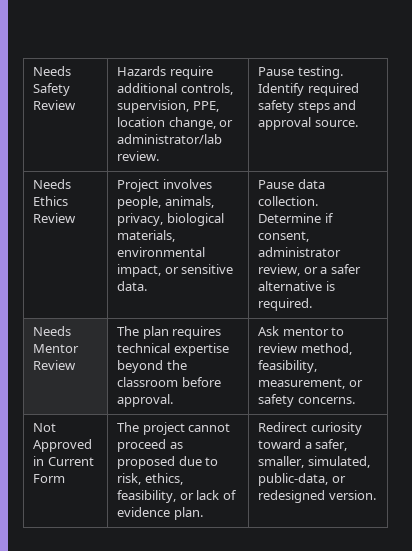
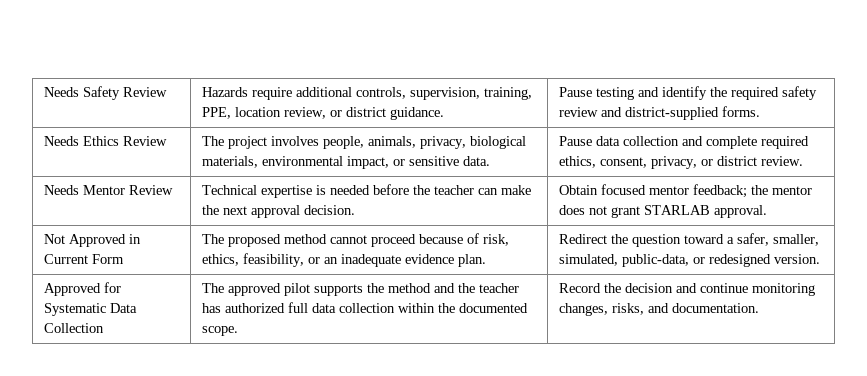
- Needs Safety Review | Hazards require additional controls, supervision, PPE, location change, or administrator/lab review. | Pause testing. Identify required safety steps and approval source.
+ Needs Safety Review | Hazards require additional controls, supervision, training, PPE, location review, or district guidance. | Pause testing and identify the required safety review and district-supplied forms.
- Needs Ethics Review | Project involves people, animals, privacy, biological materials, environmental impact, or sensitive data. | Pause data collection. Determine if consent, administrator review, or a safer alternative is required.
- Needs Mentor Review | The plan requires technical expertise beyond the classroom before approval. | Ask mentor to review method, feasibility, measurement, or safety concerns.
+ Needs Ethics Review | The project involves people, animals, privacy, biological materials, environmental impact, or sensitive data. | Pause data collection and complete required ethics, consent, privacy, or district review.
+ Needs Mentor Review | Technical expertise is needed before the teacher can make the next approval decision. | Obtain focused mentor feedback; the mentor does not grant STARLAB approval.
- Not Approved in Current Form | The project cannot proceed as proposed due to risk, ethics, feasibility, or lack of evidence plan. | Redirect curiosity toward a safer, smaller, simulated, public-data, or redesigned version.
+ Not Approved in Current Form | The proposed method cannot proceed because of risk, ethics, feasibility, or an inadequate evidence plan. | Redirect the question toward a safer, smaller, simulated, public-data, or redesigned version.
+ Approved for Systematic Data Collection | The approved pilot supports the method and the teacher has authorized full data collection within the documented scope. | Record the decision and continue monitoring changes, risks, and documentation.

